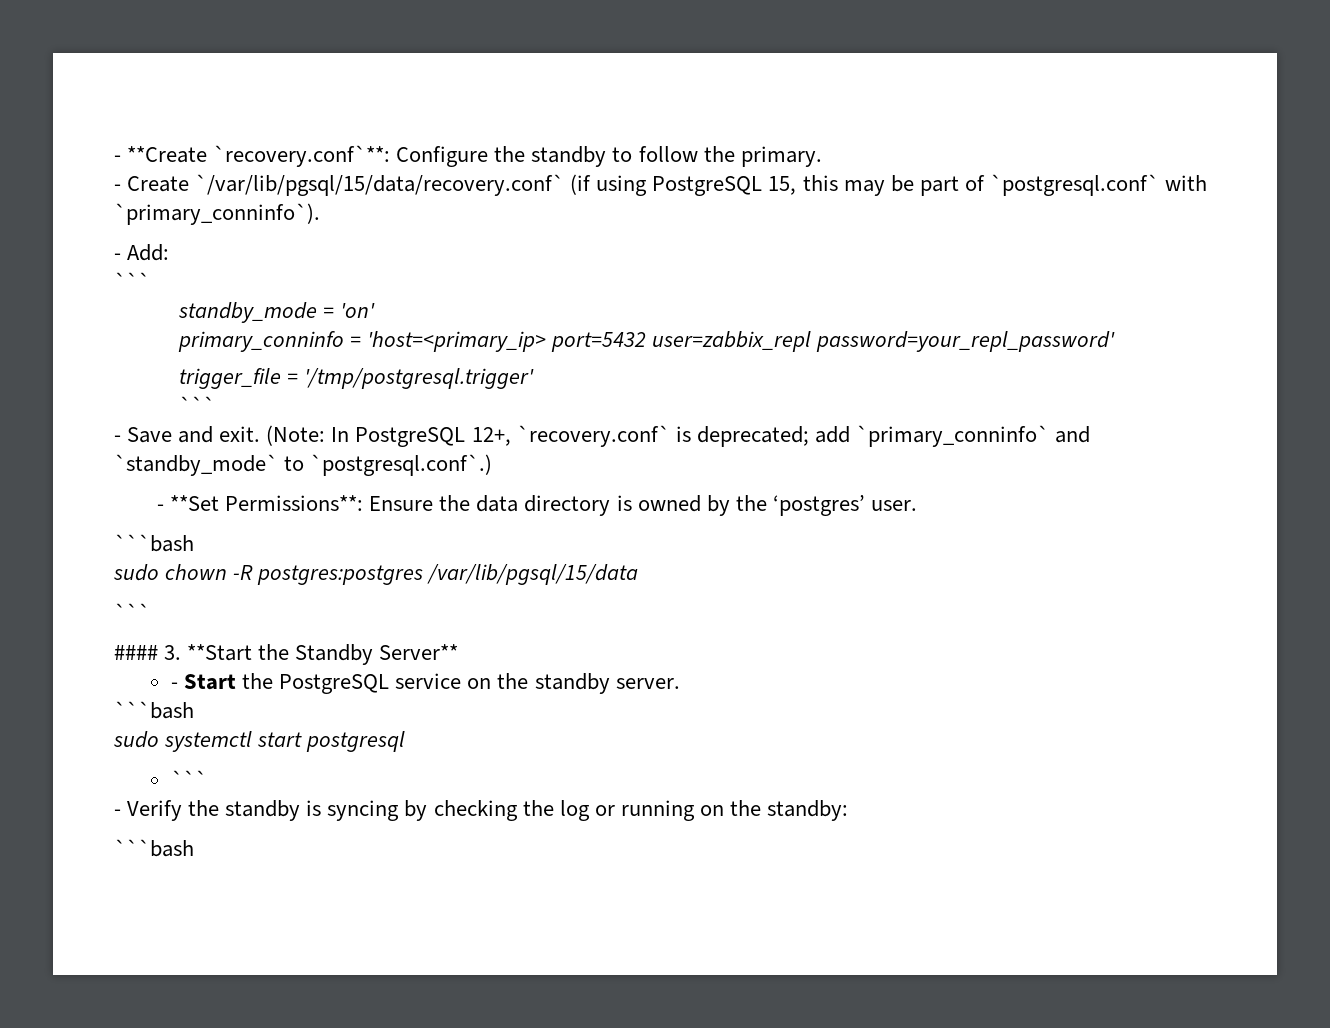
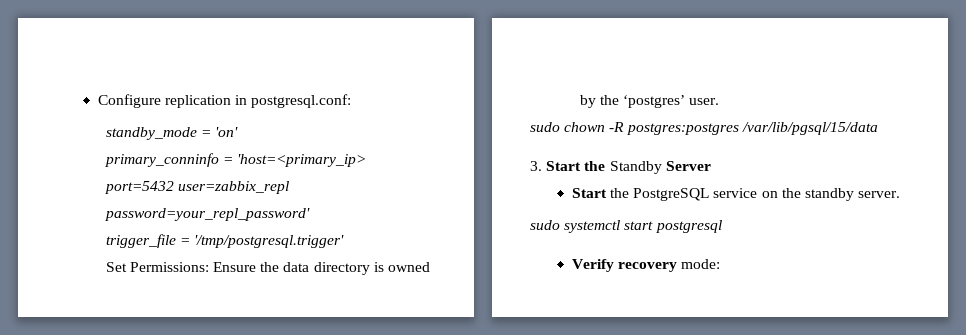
- - **Create `recovery.conf`**: Configure the standby to follow the primary.
- - Create `/var/lib/pgsql/15/data/recovery.conf` (if using PostgreSQL 15, this may be part of `postgresql.conf` with `primary_conninfo`).
- - Add:
- ```
+ Configure replication in postgresql.conf:
  trigger_file = '/tmp/postgresql.trigger'
- ```
- - Save and exit. (Note: In PostgreSQL 12+, `recovery.conf` is deprecated; add `primary_conninfo` and `standby_mode` to `postgresql.conf`.)
- - **Set Permissions**: Ensure the data directory is owned by the ‘postgres’ user.
- ```bash
+ Set Permissions: Ensure the data directory is owned by the ‘postgres’ user.
  sudo chown -R postgres:postgres /var/lib/pgsql/15/data
- ```
- #### 3. **Start the Standby Server**
- - Start the PostgreSQL service on the standby server.
- ```bash
+ 3. Start the Standby Server
+ Start the PostgreSQL service on the standby server.
  sudo systemctl start postgresql
- ```
- - Verify the standby is syncing by checking the log or running on the standby:
- ```bash
+ Verify recovery mode:

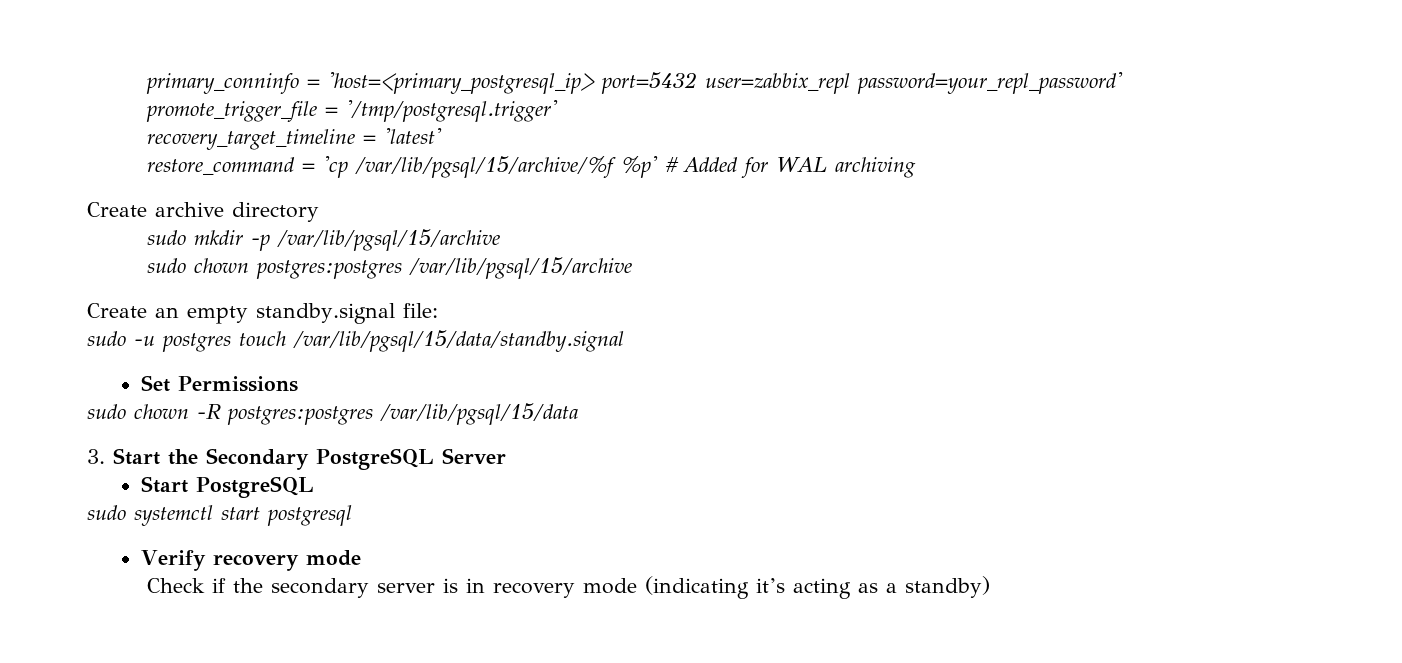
- Configure replication in postgresql.conf:
- standby_mode = 'on'
- primary_conninfo = 'host=<primary_ip> port=5432 user=zabbix_repl password=your_repl_password'
+ primary_conninfo = 'host=<primary_postgresql_ip> port=5432 user=zabbix_repl password=your_repl_password'
- trigger_file = '/tmp/postgresql.trigger'
+ promote_trigger_file = '/tmp/postgresql.trigger'
- Set Permissions: Ensure the data directory is owned by the ‘postgres’ user.
+ recovery_target_timeline = 'latest'
+ restore_command = 'cp /var/lib/pgsql/15/archive/%f %p' # Added for WAL archiving
+ Create archive directory
+ sudo mkdir -p /var/lib/pgsql/15/archive
+ sudo chown postgres:postgres /var/lib/pgsql/15/archive
+ Create an empty standby.signal file:
+ sudo -u postgres touch /var/lib/pgsql/15/data/standby.signal
+ Set Permissions
- 3. Start the Standby Server
+ 3. Start the Secondary PostgreSQL Server
- Start the PostgreSQL service on the standby server.
+ Start PostgreSQL
- Verify recovery mode:
+ Verify recovery mode
+ Check if the secondary server is in recovery mode (indicating it’s acting as a standby)

